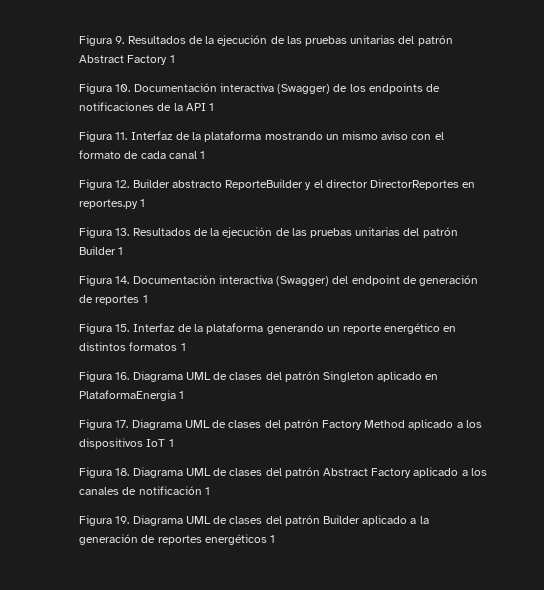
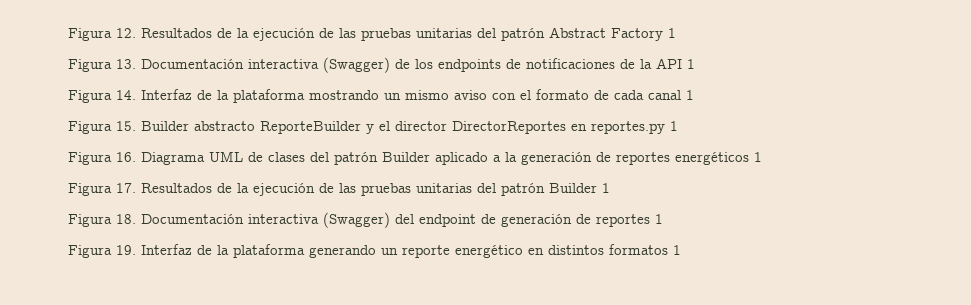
- Figura 9. Resultados de la ejecución de las pruebas unitarias del patrón Abstract Factory 1
+ Figura 12. Resultados de la ejecución de las pruebas unitarias del patrón Abstract Factory 1
- Figura 10. Documentación interactiva (Swagger) de los endpoints de notificaciones de la API 1
+ Figura 13. Documentación interactiva (Swagger) de los endpoints de notificaciones de la API 1
- Figura 11. Interfaz de la plataforma mostrando un mismo aviso con el formato de cada canal 1
+ Figura 14. Interfaz de la plataforma mostrando un mismo aviso con el formato de cada canal 1
- Figura 12. Builder abstracto ReporteBuilder y el director DirectorReportes en reportes.py 1
+ Figura 15. Builder abstracto ReporteBuilder y el director DirectorReportes en reportes.py 1
- Figura 13. Resultados de la ejecución de las pruebas unitarias del patrón Builder 1
- Figura 14. Documentación interactiva (Swagger) del endpoint de generación de reportes 1
- Figura 15. Interfaz de la plataforma generando un reporte energético en distintos formatos 1
- Figura 16. Diagrama UML de clases del patrón Singleton aplicado en PlataformaEnergia 1
- Figura 17. Diagrama UML de clases del patrón Factory Method aplicado a los dispositivos IoT 1
- Figura 18. Diagrama UML de clases del patrón Abstract Factory aplicado a los canales de notificación 1
- Figura 19. Diagrama UML de clases del patrón Builder aplicado a la generación de reportes energéticos 1
+ Figura 16. Diagrama UML de clases del patrón Builder aplicado a la generación de reportes energéticos 1
+ Figura 17. Resultados de la ejecución de las pruebas unitarias del patrón Builder 1
+ Figura 18. Documentación interactiva (Swagger) del endpoint de generación de reportes 1
+ Figura 19. Interfaz de la plataforma generando un reporte energético en distintos formatos 1

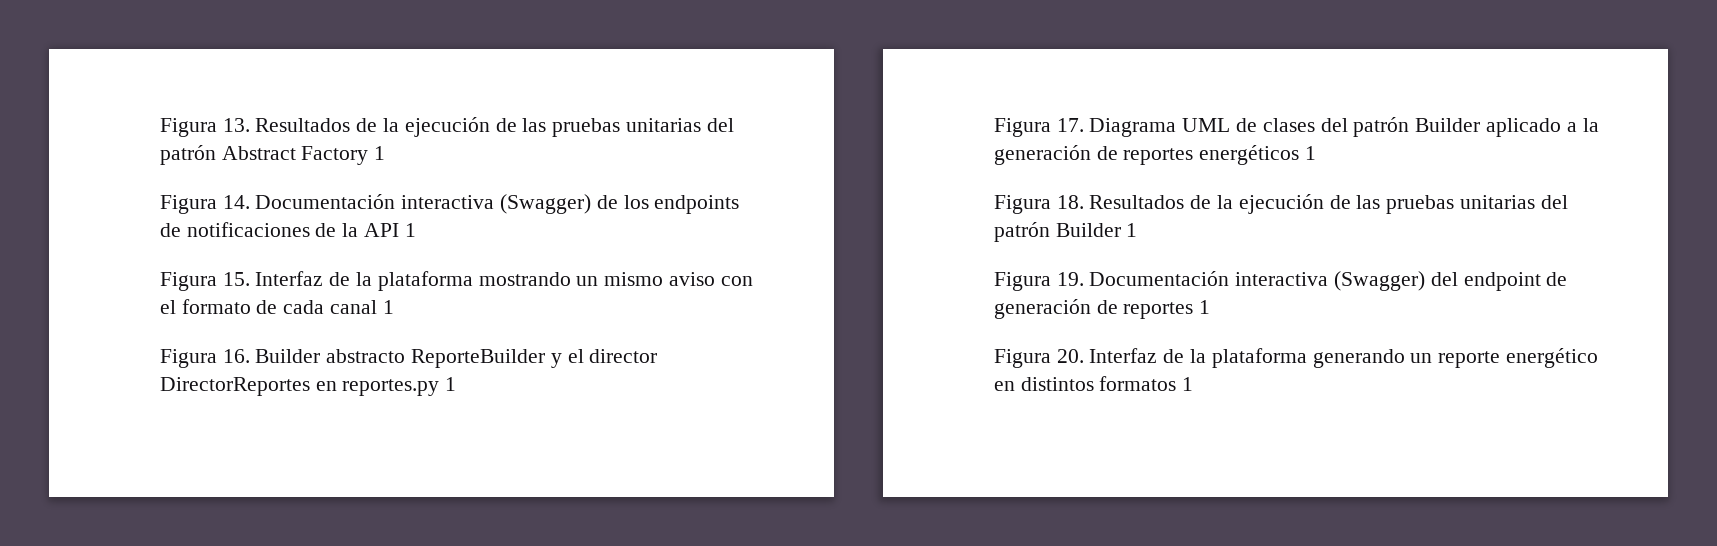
- Figura 12. Resultados de la ejecución de las pruebas unitarias del patrón Abstract Factory 1
+ Figura 13. Resultados de la ejecución de las pruebas unitarias del patrón Abstract Factory 1
- Figura 13. Documentación interactiva (Swagger) de los endpoints de notificaciones de la API 1
+ Figura 14. Documentación interactiva (Swagger) de los endpoints de notificaciones de la API 1
- Figura 14. Interfaz de la plataforma mostrando un mismo aviso con el formato de cada canal 1
+ Figura 15. Interfaz de la plataforma mostrando un mismo aviso con el formato de cada canal 1
- Figura 15. Builder abstracto ReporteBuilder y el director DirectorReportes en reportes.py 1
+ Figura 16. Builder abstracto ReporteBuilder y el director DirectorReportes en reportes.py 1
- Figura 16. Diagrama UML de clases del patrón Builder aplicado a la generación de reportes energéticos 1
+ Figura 17. Diagrama UML de clases del patrón Builder aplicado a la generación de reportes energéticos 1
- Figura 17. Resultados de la ejecución de las pruebas unitarias del patrón Builder 1
+ Figura 18. Resultados de la ejecución de las pruebas unitarias del patrón Builder 1
- Figura 18. Documentación interactiva (Swagger) del endpoint de generación de reportes 1
+ Figura 19. Documentación interactiva (Swagger) del endpoint de generación de reportes 1
- Figura 19. Interfaz de la plataforma generando un reporte energético en distintos formatos 1
+ Figura 20. Interfaz de la plataforma generando un reporte energético en distintos formatos 1

